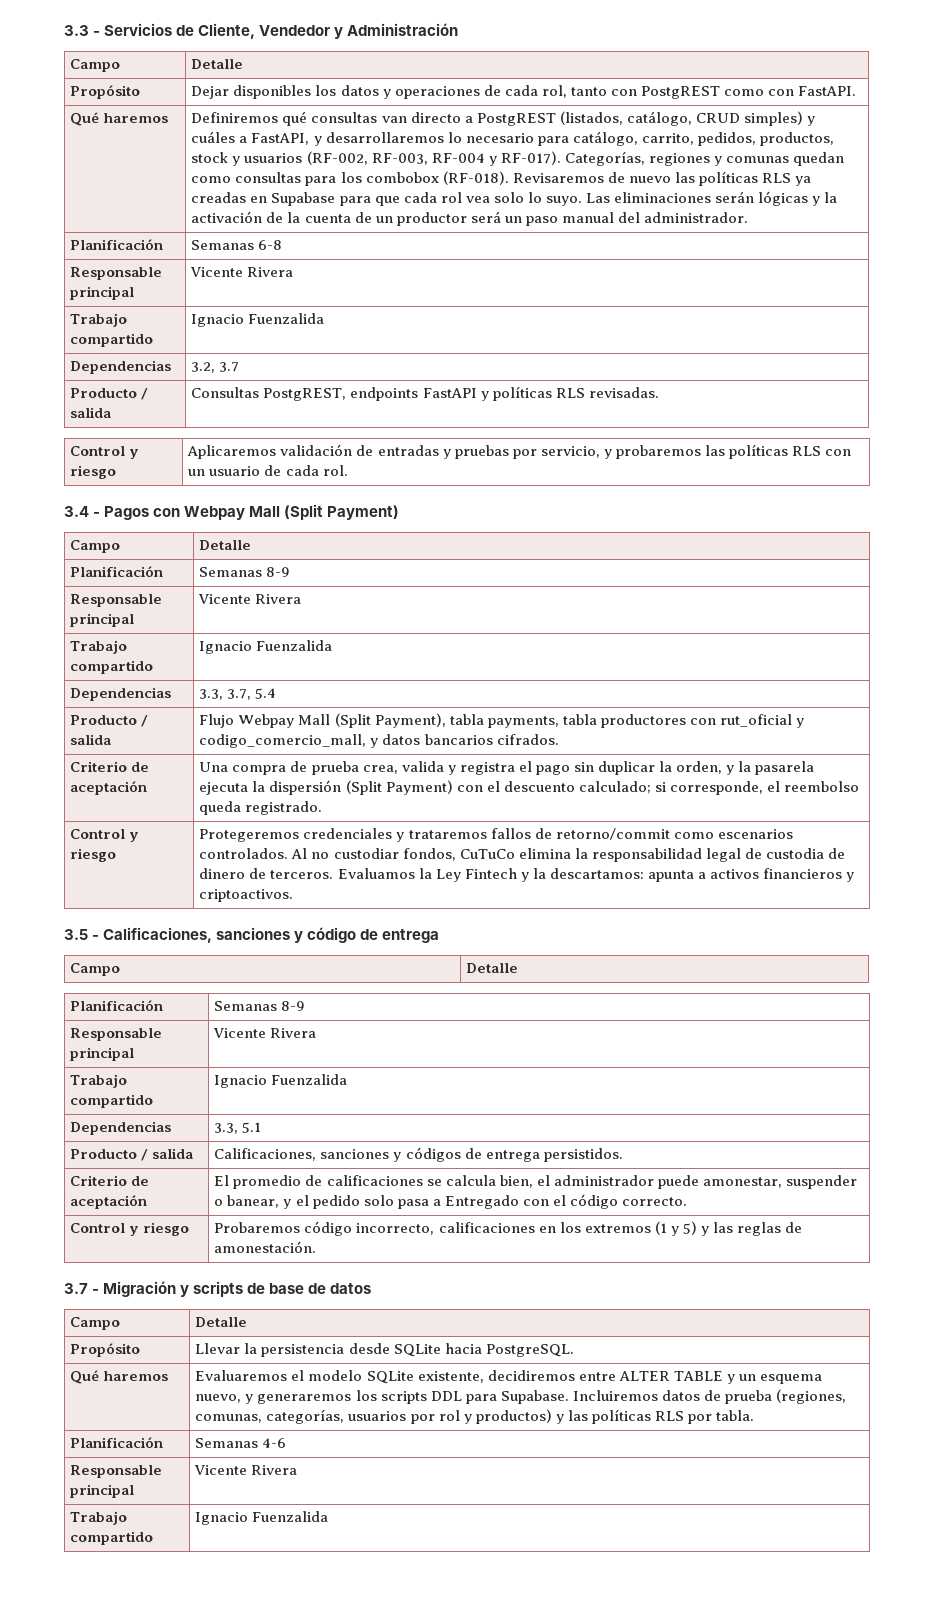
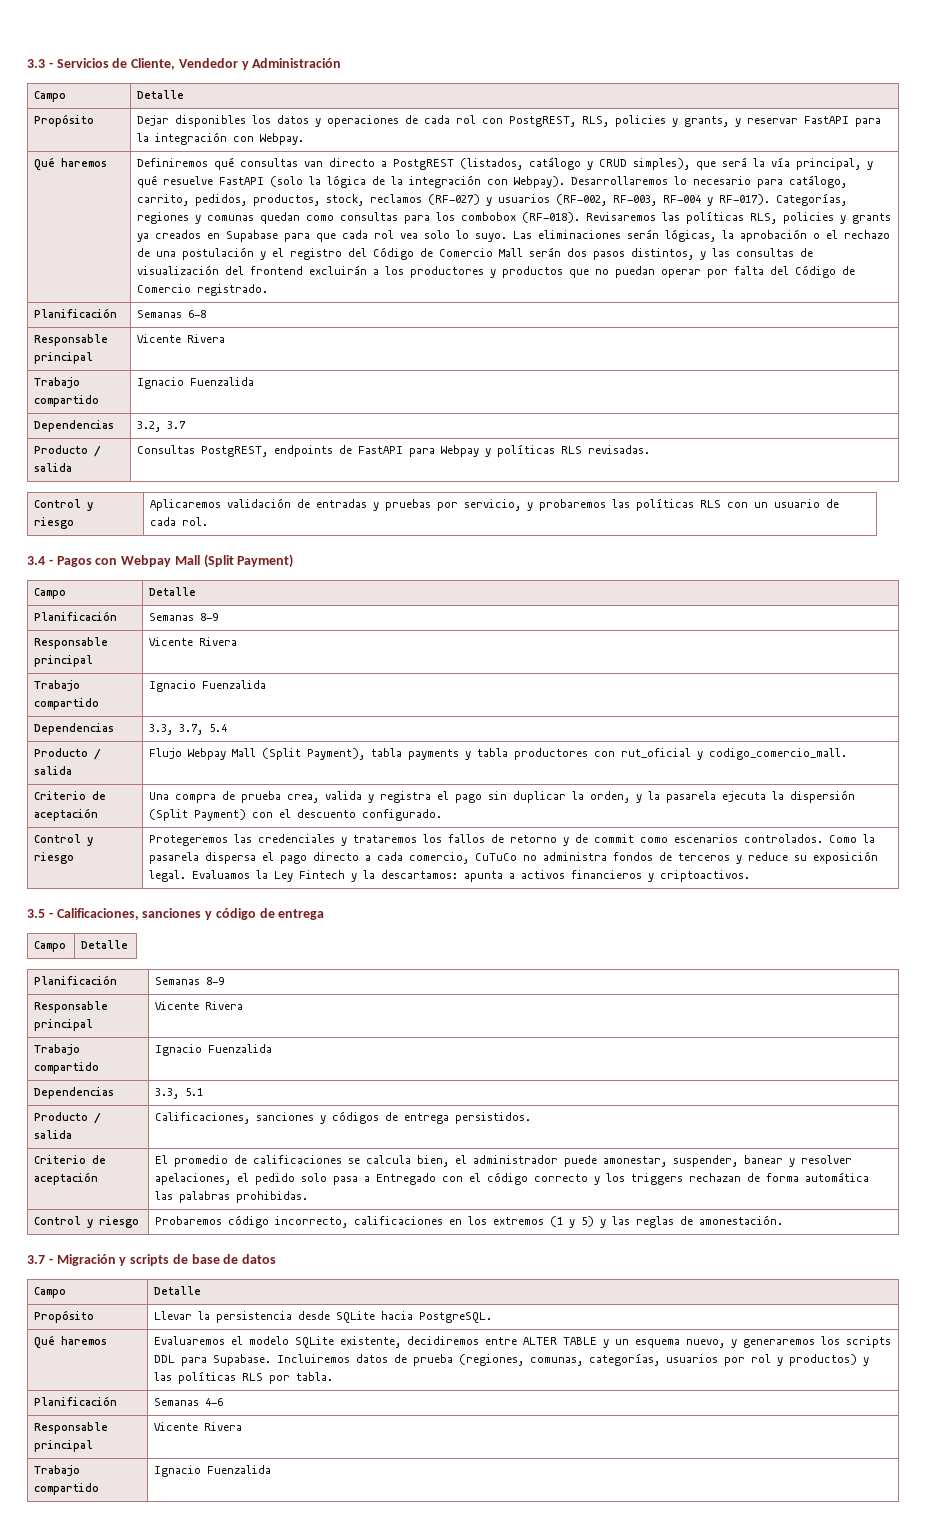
- Propósito | Dejar disponibles los datos y operaciones de cada rol, tanto con PostgREST como con FastAPI.
+ Propósito | Dejar disponibles los datos y operaciones de cada rol con PostgREST, RLS, policies y grants, y reservar FastAPI para la integración con Webpay.
- Definiremos qué consultas van directo a PostgREST (listados, catálogo, CRUD simples) y cuáles a FastAPI, y desarrollaremos lo necesario para catálogo, carrito, pedidos, productos, stock y usuarios (RF-002, RF-003, RF-004 y RF-017).
+ Definiremos qué consultas van directo a PostgREST (listados, catálogo y CRUD simples), que será la vía principal, y qué resuelve FastAPI (solo la lógica de la integración con Webpay). Desarrollaremos lo necesario para catálogo, carrito, pedidos, productos, stock, reclamos (RF-027) y usuarios (RF-002, RF-003, RF-004 y RF-017).
- Revisaremos de nuevo las políticas RLS ya creadas en Supabase para que cada rol vea solo lo suyo.
+ Revisaremos las políticas RLS, policies y grants ya creados en Supabase para que cada rol vea solo lo suyo.
- Las eliminaciones serán lógicas y la activación de la cuenta de un productor será un paso manual del administrador.
+ Las eliminaciones serán lógicas, la aprobación o el rechazo de una postulación y el registro del Código de Comercio Mall serán dos pasos distintos, y las consultas de visualización del frontend excluirán a los productores y productos que no puedan operar por falta del Código de Comercio registrado.
- Producto / salida | Consultas PostgREST, endpoints FastAPI y políticas RLS revisadas.
+ Producto / salida | Consultas PostgREST, endpoints de FastAPI para Webpay y políticas RLS revisadas.
- Producto / salida | Flujo Webpay Mall (Split Payment), tabla payments, tabla productores con rut_oficial y codigo_comercio_mall, y datos bancarios cifrados.
+ Producto / salida | Flujo Webpay Mall (Split Payment), tabla payments y tabla productores con rut_oficial y codigo_comercio_mall.
- Criterio de aceptación | Una compra de prueba crea, valida y registra el pago sin duplicar la orden, y la pasarela ejecuta la dispersión (Split Payment) con el descuento calculado; si corresponde, el reembolso queda registrado.
+ Criterio de aceptación | Una compra de prueba crea, valida y registra el pago sin duplicar la orden, y la pasarela ejecuta la dispersión (Split Payment) con el descuento configurado.
- Protegeremos credenciales y trataremos fallos de retorno/commit como escenarios controlados. Al no custodiar fondos, CuTuCo elimina la responsabilidad legal de custodia de dinero de terceros.
+ Protegeremos las credenciales y trataremos los fallos de retorno y de commit como escenarios controlados. Como la pasarela dispersa el pago directo a cada comercio, CuTuCo no administra fondos de terceros y reduce su exposición legal.
- Criterio de aceptación | El promedio de calificaciones se calcula bien, el administrador puede amonestar, suspender o banear, y el pedido solo pasa a Entregado con el código correcto.
+ Criterio de aceptación | El promedio de calificaciones se calcula bien, el administrador puede amonestar, suspender, banear y resolver apelaciones, el pedido solo pasa a Entregado con el código correcto y los triggers rechazan de forma automática las palabras prohibidas.

